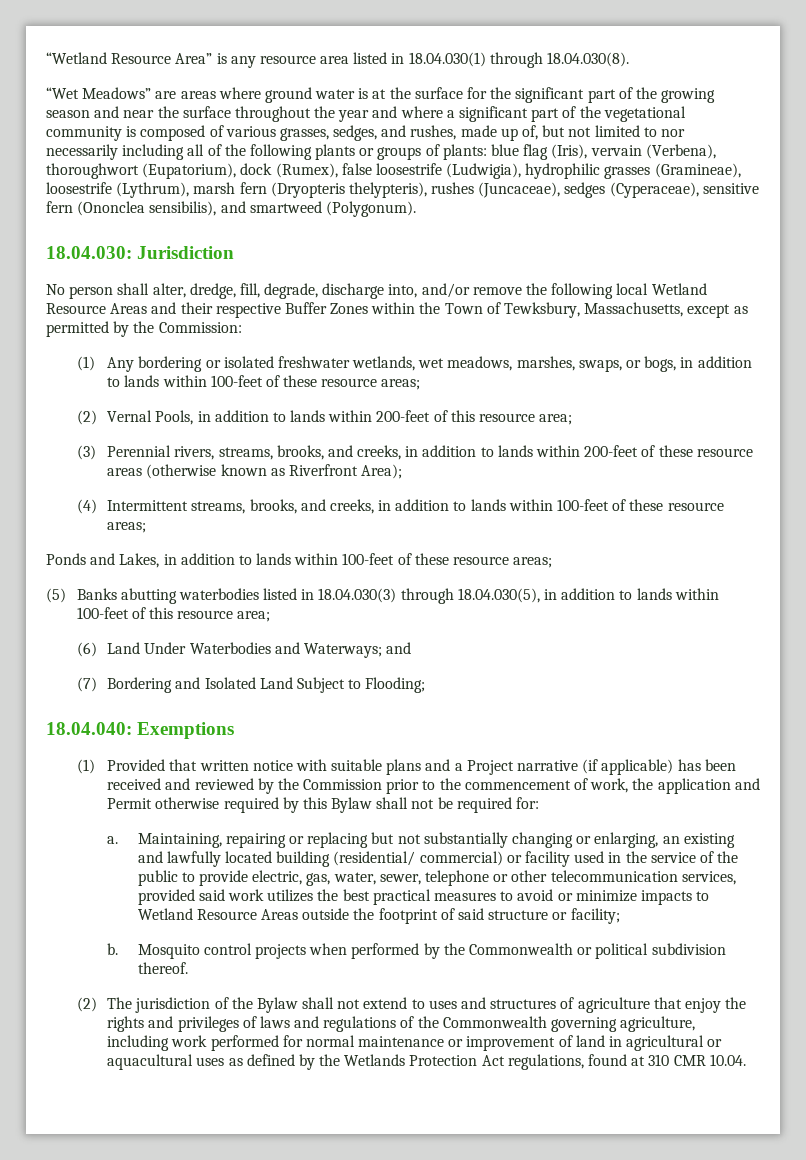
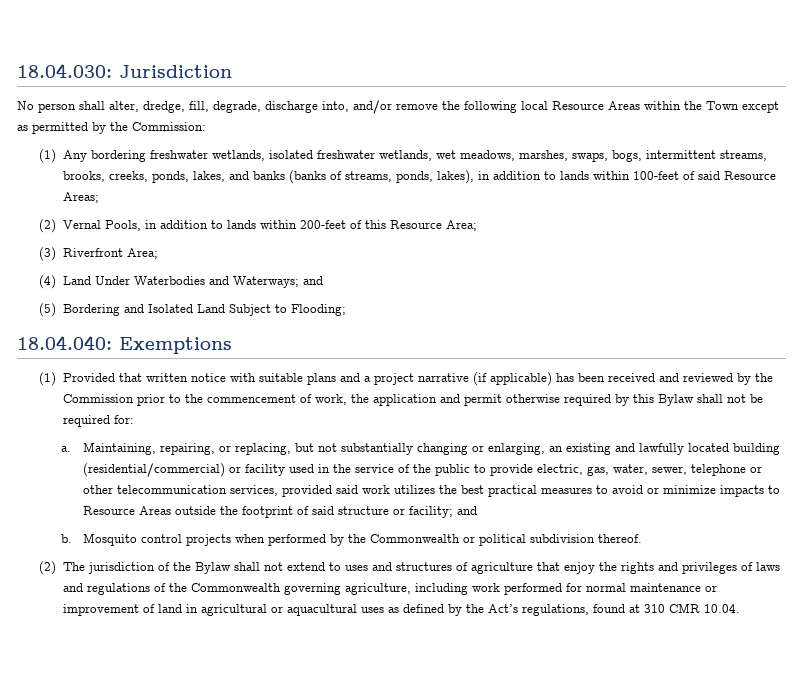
- “Wetland Resource Area” is any resource area listed in 18.04.030(1) through 18.04.030(8).
- “Wet Meadows” are areas where ground water is at the surface for the significant part of the growing season and near the surface throughout the year and where a significant part of the vegetational community is composed of various grasses, sedges, and rushes, made up of, but not limited to nor necessarily including all of the following plants or groups of plants: blue flag (Iris), vervain (Verbena), thoroughwort (Eupatorium), dock (Rumex), false loosestrife (Ludwigia), hydrophilic grasses (Gramineae), loosestrife (Lythrum), marsh fern (Dryopteris thelypteris), rushes (Juncaceae), sedges (Cyperaceae), sensitive fern (Ononclea sensibilis), and smartweed (Polygonum).
- No person shall alter, dredge, fill, degrade, discharge into, and/or remove the following local Wetland Resource Areas and their respective Buffer Zones within the Town of Tewksbury, Massachusetts, except as permitted by the Commission:
+ No person shall alter, dredge, fill, degrade, discharge into, and/or remove the following local Resource Areas within the Town except as permitted by the Commission:
- (1) Any bordering or isolated freshwater wetlands, wet meadows, marshes, swaps, or bogs, in addition to lands within 100-feet of these resource areas;
+ (1) Any bordering freshwater wetlands, isolated freshwater wetlands, wet meadows, marshes, swaps, bogs, intermittent streams, brooks, creeks, ponds, lakes, and banks (banks of streams, ponds, lakes), in addition to lands within 100-feet of said Resource Areas;
- (2) Vernal Pools, in addition to lands within 200-feet of this resource area;
+ (2) Vernal Pools, in addition to lands within 200-feet of this Resource Area;
- (3) Perennial rivers, streams, brooks, and creeks, in addition to lands within 200-feet of these resource areas (otherwise known as Riverfront Area);
- (4) Intermittent streams, brooks, and creeks, in addition to lands within 100-feet of these resource areas;
- Ponds and Lakes, in addition to lands within 100-feet of these resource areas;
- (5) Banks abutting waterbodies listed in 18.04.030(3) through 18.04.030(5), in addition to lands within 100-feet of this resource area;
- (6) Land Under Waterbodies and Waterways; and
+ (3) Riverfront Area;
+ (4) Land Under Waterbodies and Waterways; and
- (7) Bordering and Isolated Land Subject to Flooding;
+ (5) Bordering and Isolated Land Subject to Flooding;
- (1) Provided that written notice with suitable plans and a Project narrative (if applicable) has been received and reviewed by the Commission prior to the commencement of work, the application and Permit otherwise required by this Bylaw shall not be required for:
+ (1) Provided that written notice with suitable plans and a project narrative (if applicable) has been received and reviewed by the Commission prior to the commencement of work, the application and permit otherwise required by this Bylaw shall not be required for:
- Maintaining, repairing or replacing but not substantially changing or enlarging, an existing and lawfully located building (residential/ commercial) or facility used in the service of the public to provide electric, gas, water, sewer, telephone or other telecommunication services, provided said work utilizes the best practical measures to avoid or minimize impacts to Wetland Resource Areas outside the footprint of said structure or facility;
+ Maintaining, repairing, or replacing, but not substantially changing or enlarging, an existing and lawfully located building (residential/commercial) or facility used in the service of the public to provide electric, gas, water, sewer, telephone or other telecommunication services, provided said work utilizes the best practical measures to avoid or minimize impacts to Resource Areas outside the footprint of said structure or facility; and
- (2) The jurisdiction of the Bylaw shall not extend to uses and structures of agriculture that enjoy the rights and privileges of laws and regulations of the Commonwealth governing agriculture, including work performed for normal maintenance or improvement of land in agricultural or aquacultural uses as defined by the Wetlands Protection Act regulations, found at 310 CMR 10.04.
+ (2) The jurisdiction of the Bylaw shall not extend to uses and structures of agriculture that enjoy the rights and privileges of laws and regulations of the Commonwealth governing agriculture, including work performed for normal maintenance or improvement of land in agricultural or aquacultural uses as defined by the Act’s regulations, found at 310 CMR 10.04.

